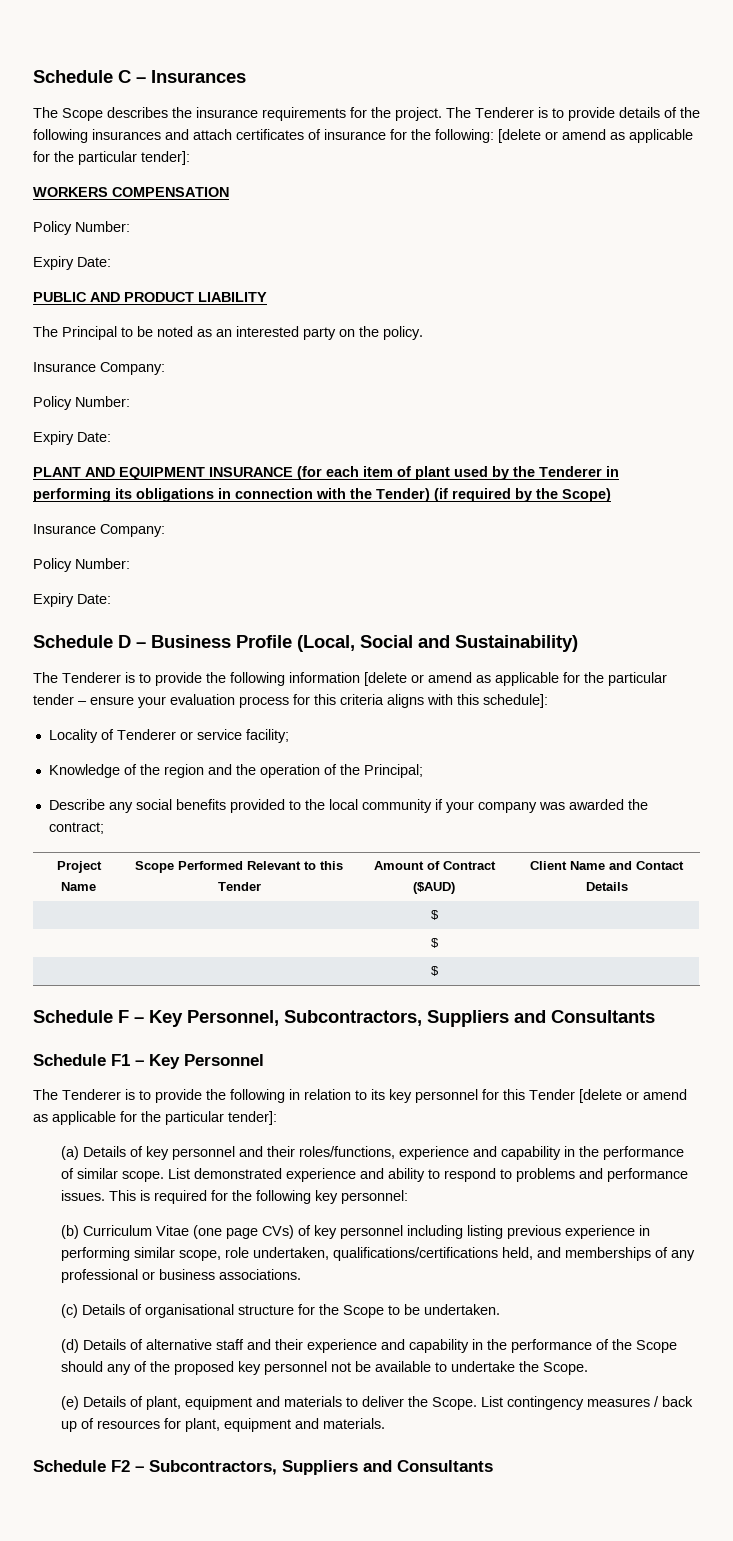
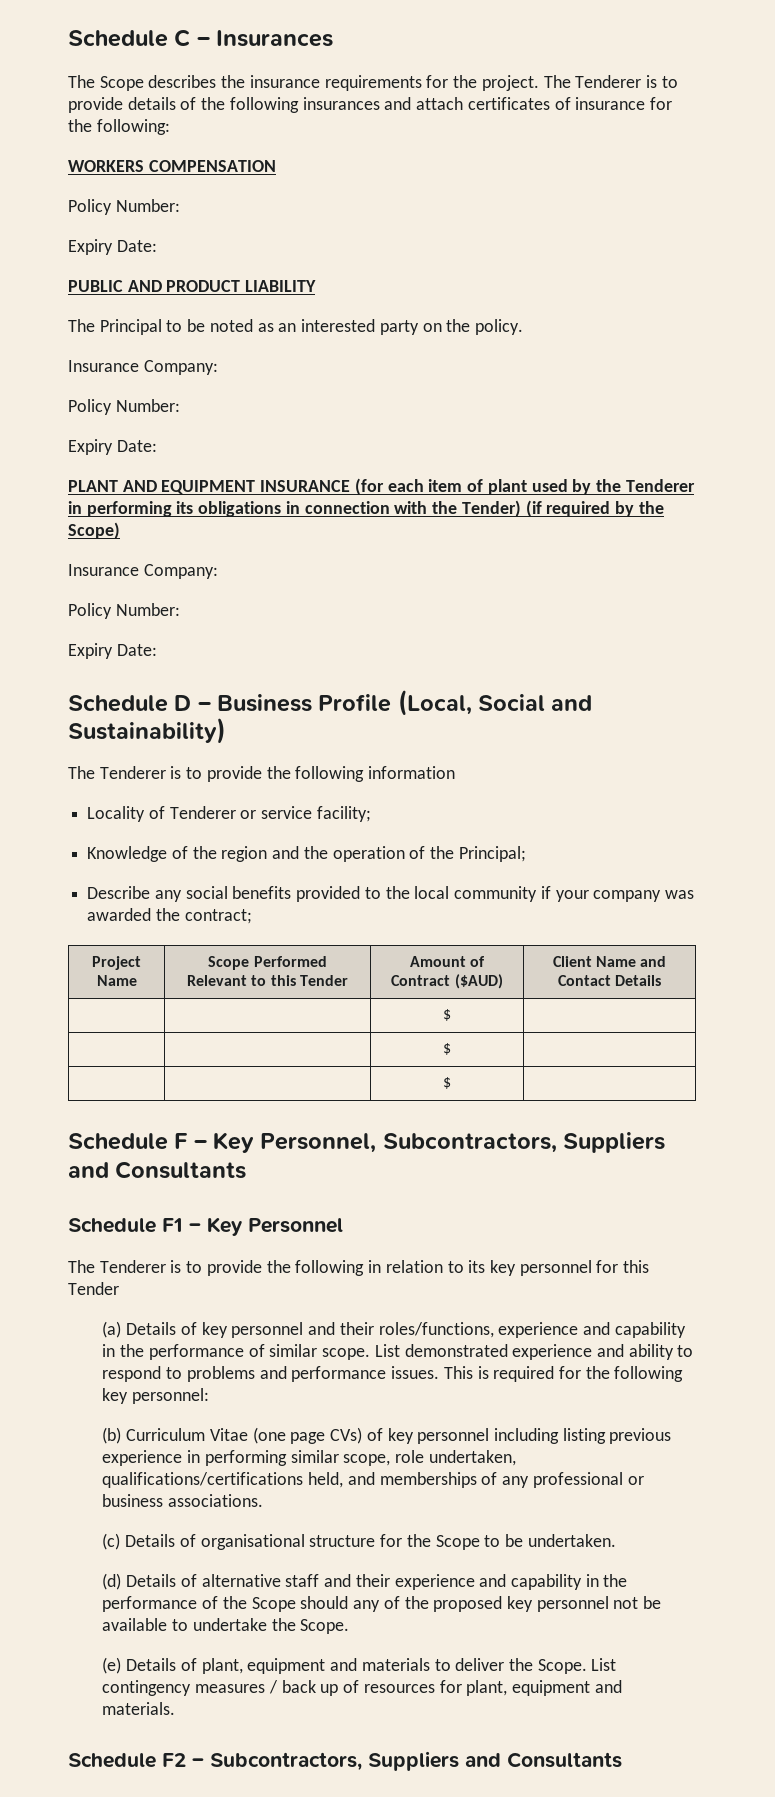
- The Tenderer is to provide details of the following insurances and attach certificates of insurance for the following: [delete or amend as applicable for the particular tender]:
+ The Tenderer is to provide details of the following insurances and attach certificates of insurance for the following:
- The Tenderer is to provide the following information [delete or amend as applicable for the particular tender – ensure your evaluation process for this criteria aligns with this schedule]:
+ The Tenderer is to provide the following information
- The Tenderer is to provide the following in relation to its key personnel for this Tender [delete or amend as applicable for the particular tender]:
+ The Tenderer is to provide the following in relation to its key personnel for this Tender

